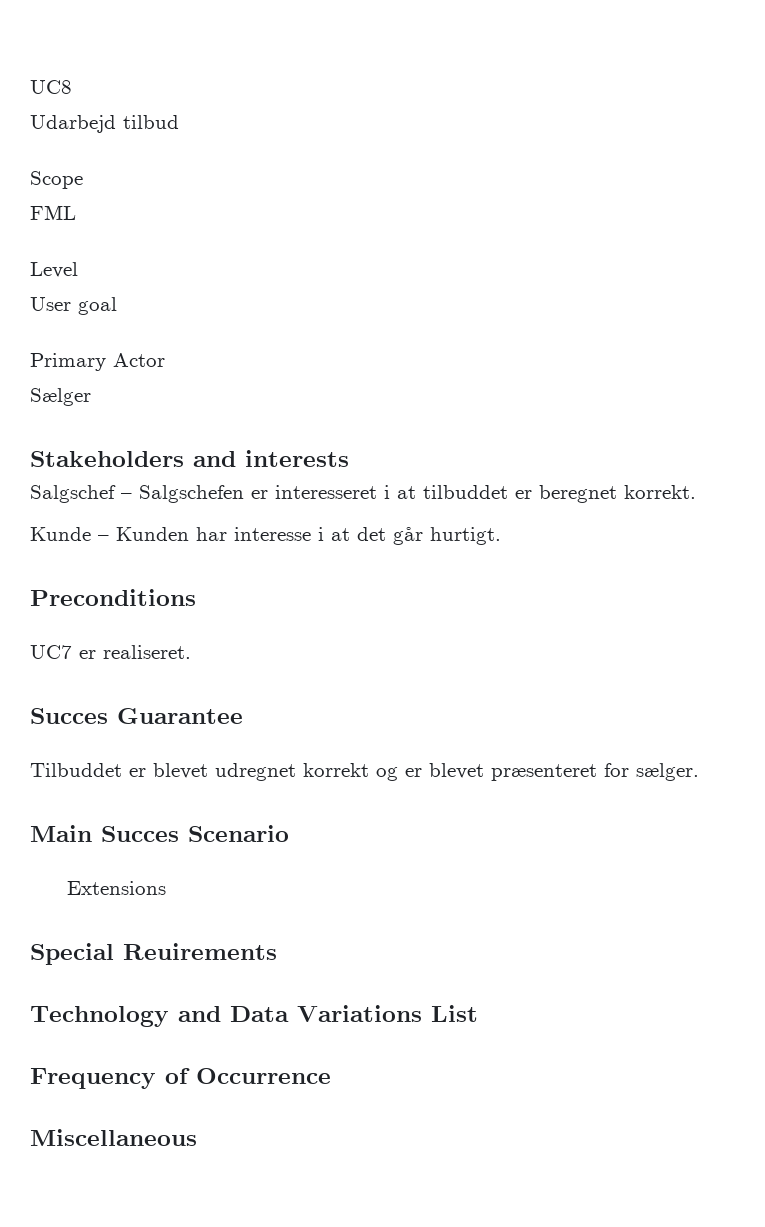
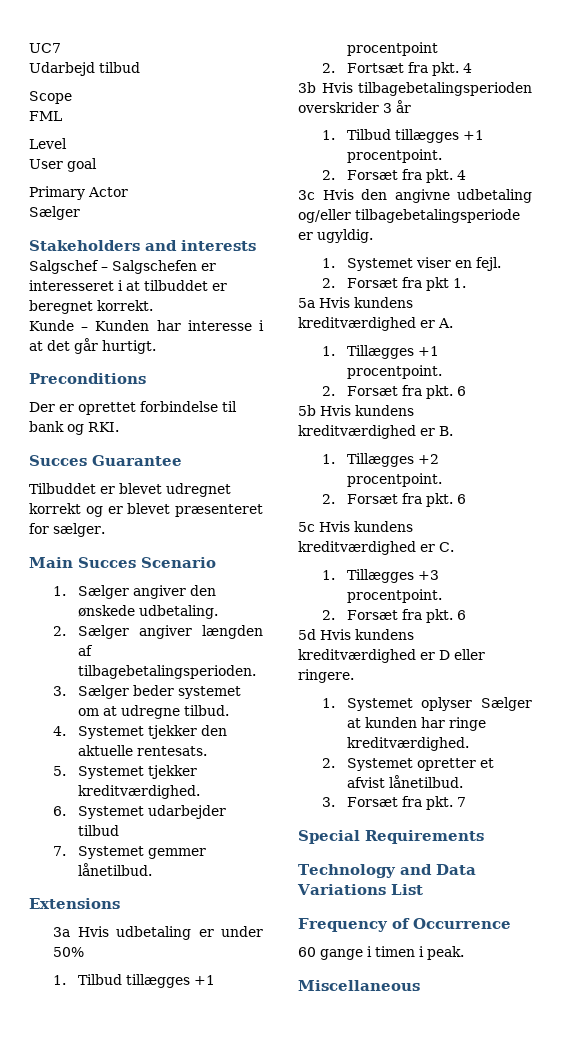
- UC8
+ UC7
- UC7 er realiseret.
+ Der er oprettet forbindelse til bank og RKI.
+ 1. Sælger angiver den ønskede udbetaling.
+ 2. Sælger angiver længden af tilbagebetalingsperioden.
+ 3. Sælger beder systemet om at udregne tilbud.
+ 4. Systemet tjekker den aktuelle rentesats.
+ 5. Systemet tjekker kreditværdighed.
+ 6. Systemet udarbejder tilbud
+ 7. Systemet gemmer lånetilbud.
  Extensions
+ 3a Hvis udbetaling er under 50%
+ 1. Tilbud tillægges +1 procentpoint
+ 2. Fortsæt fra pkt. 4
+ 3b Hvis tilbagebetalingsperioden overskrider 3 år
+ 1. Tilbud tillægges +1 procentpoint.
+ 2. Forsæt fra pkt. 4
+ 3c Hvis den angivne udbetaling og/eller tilbagebetalingsperiode er ugyldig.
+ 1. Systemet viser en fejl.
+ 2. Forsæt fra pkt 1.
+ 5a Hvis kundens kreditværdighed er A.
+ 1. Tillægges +1 procentpoint.
+ 2. Forsæt fra pkt. 6
+ 5b Hvis kundens kreditværdighed er B.
+ 1. Tillægges +2 procentpoint.
+ 2. Forsæt fra pkt. 6
+ 5c Hvis kundens kreditværdighed er C.
+ 1. Tillægges +3 procentpoint.
+ 2. Forsæt fra pkt. 6
+ 5d Hvis kundens kreditværdighed er D eller ringere.
+ 1. Systemet oplyser Sælger at kunden har ringe kreditværdighed.
+ 2. Systemet opretter et afvist lånetilbud.
+ 3. Forsæt fra pkt. 7
- Special Reuirements
+ Special Requirements
+ 60 gange i timen i peak.

